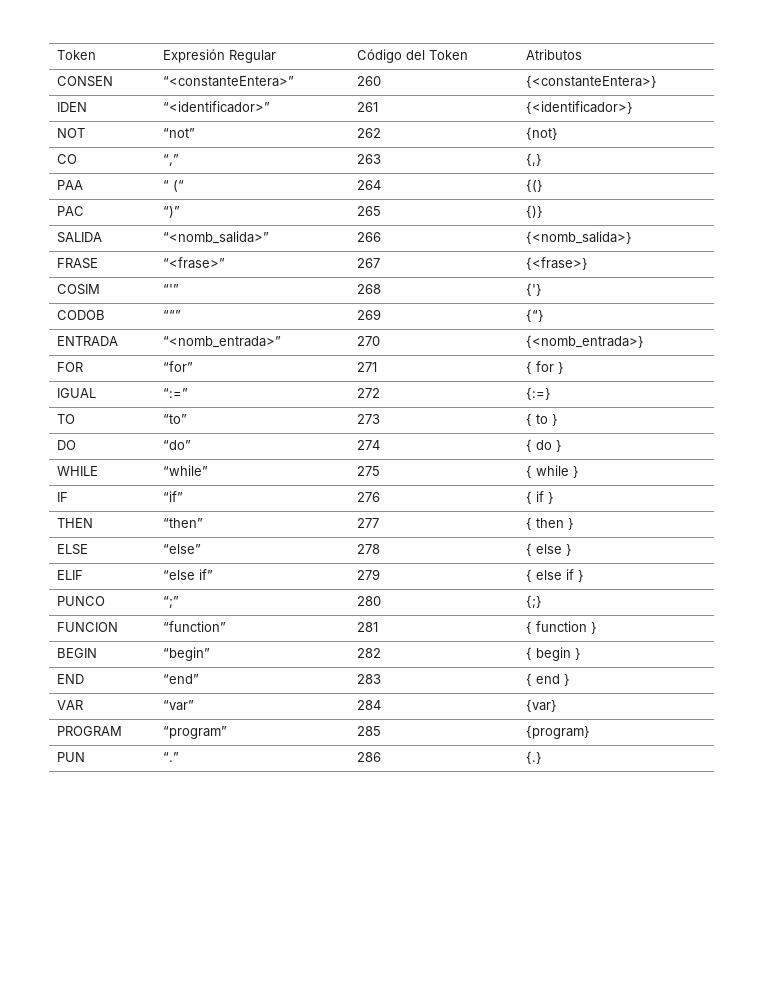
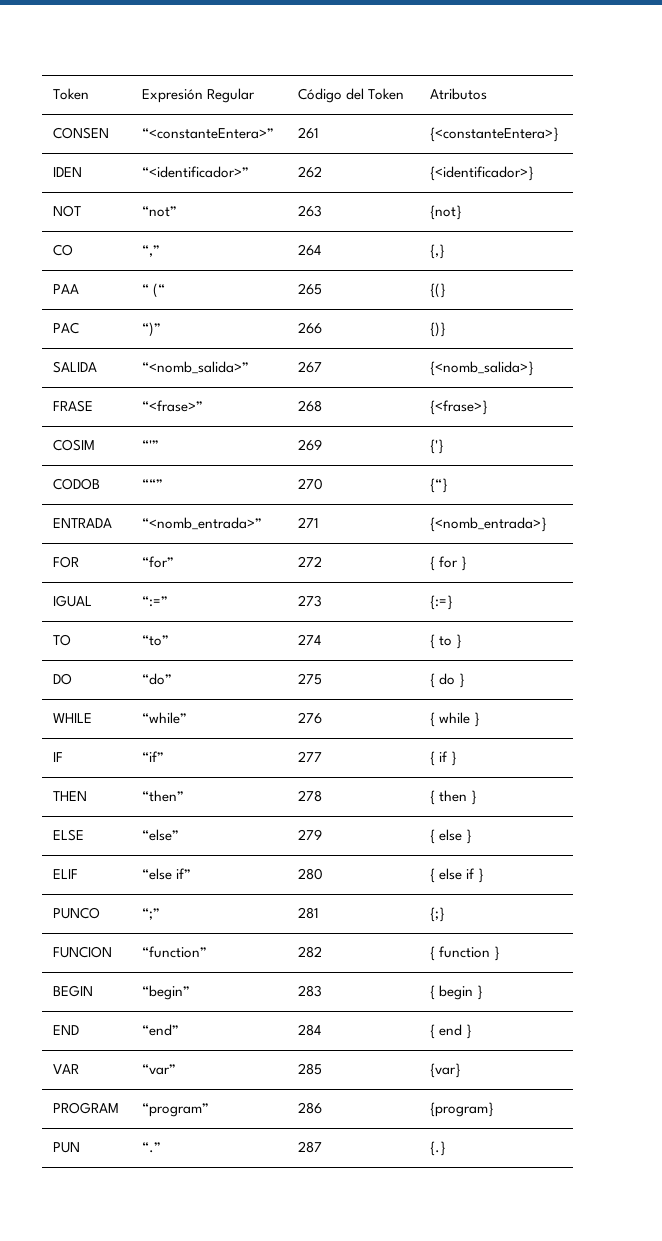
- CONSEN | “<constanteEntera>” | 260 | {<constanteEntera>}
+ CONSEN | “<constanteEntera>” | 261 | {<constanteEntera>}
- IDEN | “<identificador>” | 261 | {<identificador>}
+ IDEN | “<identificador>” | 262 | {<identificador>}
- NOT | “not” | 262 | {not}
+ NOT | “not” | 263 | {not}
- CO | “,” | 263 | {,}
+ CO | “,” | 264 | {,}
- PAA | “ (“ | 264 | {(}
+ PAA | “ (“ | 265 | {(}
- PAC | “)” | 265 | {)}
+ PAC | “)” | 266 | {)}
- SALIDA | “<nomb_salida>” | 266 | {<nomb_salida>}
+ SALIDA | “<nomb_salida>” | 267 | {<nomb_salida>}
- FRASE | “<frase>” | 267 | {<frase>}
+ FRASE | “<frase>” | 268 | {<frase>}
- COSIM | “'” | 268 | {'}
+ COSIM | “'” | 269 | {'}
- CODOB | ““” | 269 | {“}
+ CODOB | ““” | 270 | {“}
- ENTRADA | “<nomb_entrada>” | 270 | {<nomb_entrada>}
+ ENTRADA | “<nomb_entrada>” | 271 | {<nomb_entrada>}
- FOR | “for” | 271 | { for }
+ FOR | “for” | 272 | { for }
- IGUAL | “:=” | 272 | {:=}
+ IGUAL | “:=” | 273 | {:=}
- TO | “to” | 273 | { to }
+ TO | “to” | 274 | { to }
- DO | “do” | 274 | { do }
+ DO | “do” | 275 | { do }
- WHILE | “while” | 275 | { while }
+ WHILE | “while” | 276 | { while }
- IF | “if” | 276 | { if }
+ IF | “if” | 277 | { if }
- THEN | “then” | 277 | { then }
+ THEN | “then” | 278 | { then }
- ELSE | “else” | 278 | { else }
+ ELSE | “else” | 279 | { else }
- ELIF | “else if” | 279 | { else if }
+ ELIF | “else if” | 280 | { else if }
- PUNCO | “;” | 280 | {;}
+ PUNCO | “;” | 281 | {;}
- FUNCION | “function” | 281 | { function }
+ FUNCION | “function” | 282 | { function }
- BEGIN | “begin” | 282 | { begin }
+ BEGIN | “begin” | 283 | { begin }
- END | “end” | 283 | { end }
+ END | “end” | 284 | { end }
- VAR | “var” | 284 | {var}
+ VAR | “var” | 285 | {var}
- PROGRAM | “program” | 285 | {program}
+ PROGRAM | “program” | 286 | {program}
- PUN | “.” | 286 | {.}
+ PUN | “.” | 287 | {.}

